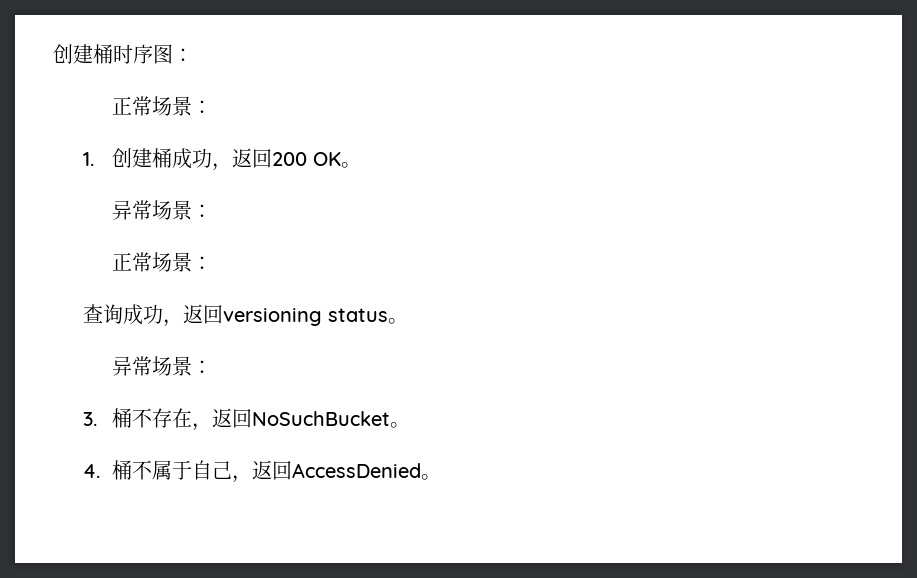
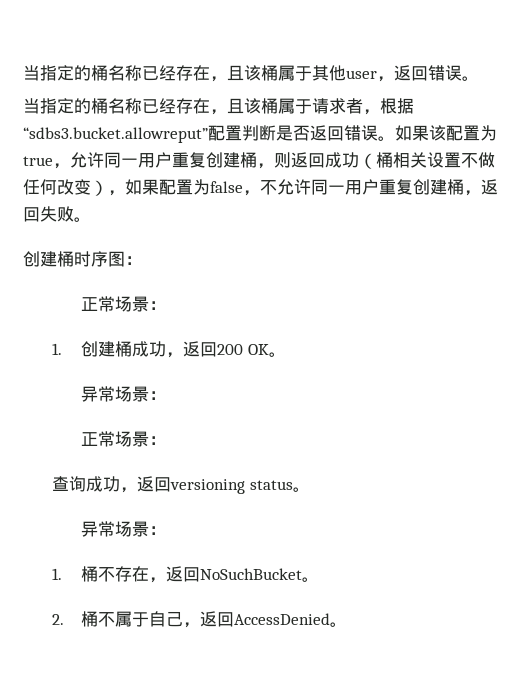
+ 当指定的桶名称已经存在，且该桶属于其他user，返回错误。
+ 当指定的桶名称已经存在，且该桶属于请求者，根据“sdbs3.bucket.allowreput”配置判断是否返回错误。如果该配置为true，允许同一用户重复创建桶，则返回成功（桶相关设置不做任何改变），如果配置为false，不允许同一用户重复创建桶，返回失败。
- 3.桶不存在，返回NoSuchBucket。
+ 1.桶不存在，返回NoSuchBucket。
- 4.桶不属于自己，返回AccessDenied。
+ 2.桶不属于自己，返回AccessDenied。

